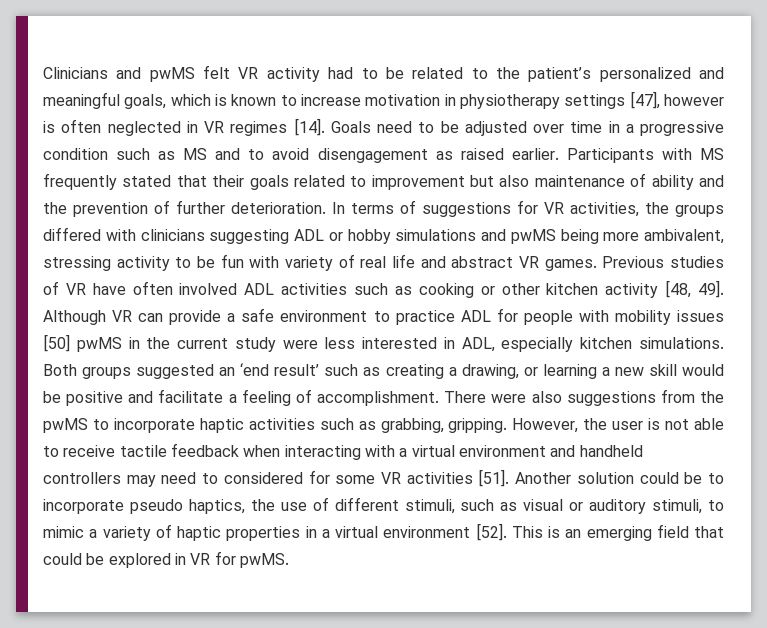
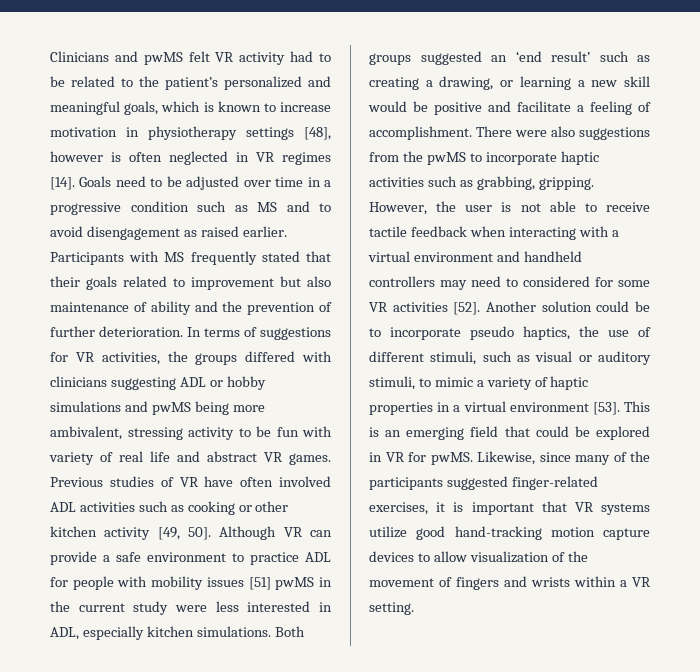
- Clinicians and pwMS felt VR activity had to be related to the patient’s personalized and meaningful goals, which is known to increase motivation in physiotherapy settings [47], however is often neglected in VR regimes [14].
+ Clinicians and pwMS felt VR activity had to be related to the patient’s personalized and meaningful goals, which is known to increase motivation in physiotherapy settings [48], however is often neglected in VR regimes [14].
- Previous studies of VR have often involved ADL activities such as cooking or other kitchen activity [48, 49].
+ Previous studies of VR have often involved ADL activities such as cooking or other kitchen activity [49, 50].
- Although VR can provide a safe environment to practice ADL for people with mobility issues [50] pwMS in the current study were less interested in ADL, especially kitchen simulations.
+ Although VR can provide a safe environment to practice ADL for people with mobility issues [51] pwMS in the current study were less interested in ADL, especially kitchen simulations.
- However, the user is not able to receive tactile feedback when interacting with a virtual environment and handheld controllers may need to considered for some VR activities [51].
+ However, the user is not able to receive tactile feedback when interacting with a virtual environment and handheld controllers may need to considered for some VR activities [52].
- Another solution could be to incorporate pseudo haptics, the use of different stimuli, such as visual or auditory stimuli, to mimic a variety of haptic properties in a virtual environment [52].
+ Another solution could be to incorporate pseudo haptics, the use of different stimuli, such as visual or auditory stimuli, to mimic a variety of haptic properties in a virtual environment [53].
+ Likewise, since many of the participants suggested finger-related exercises, it is important that VR systems utilize good hand-tracking motion capture devices to allow visualization of the movement of fingers and wrists within a VR setting.

